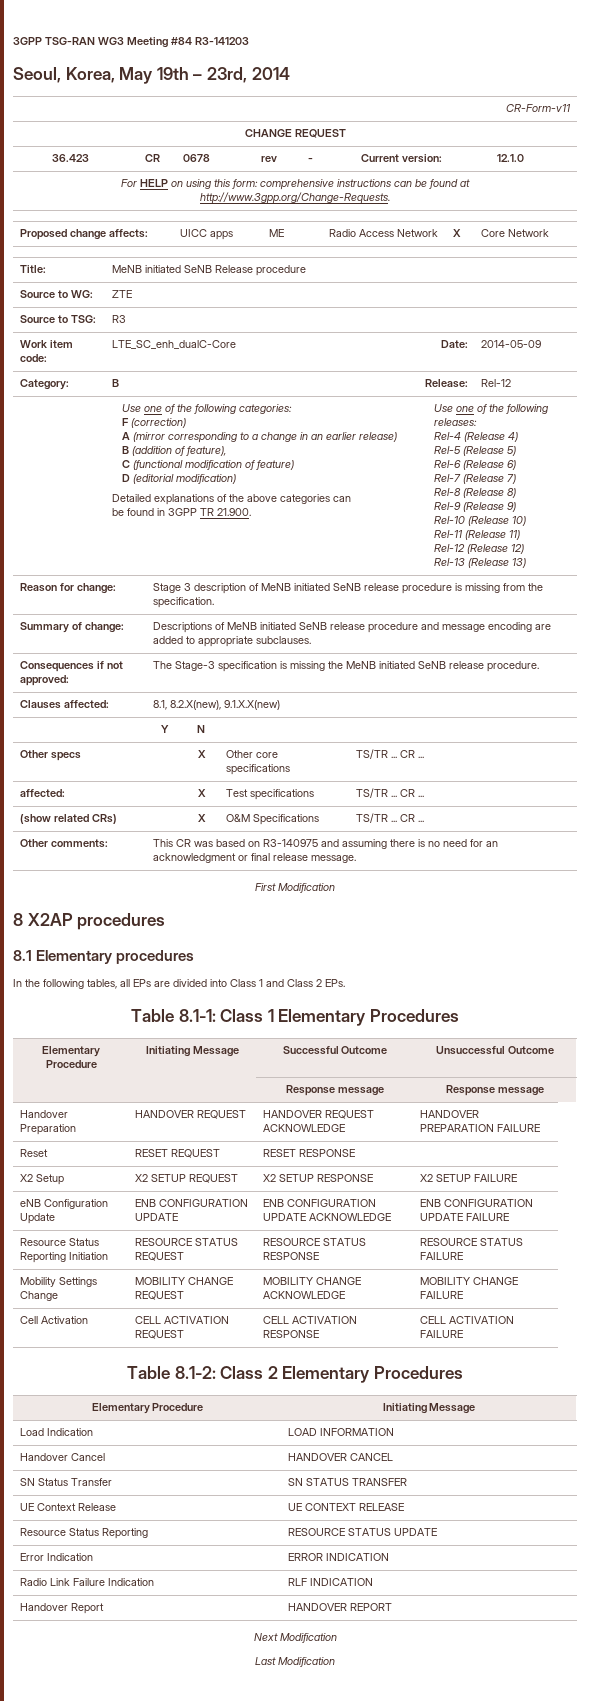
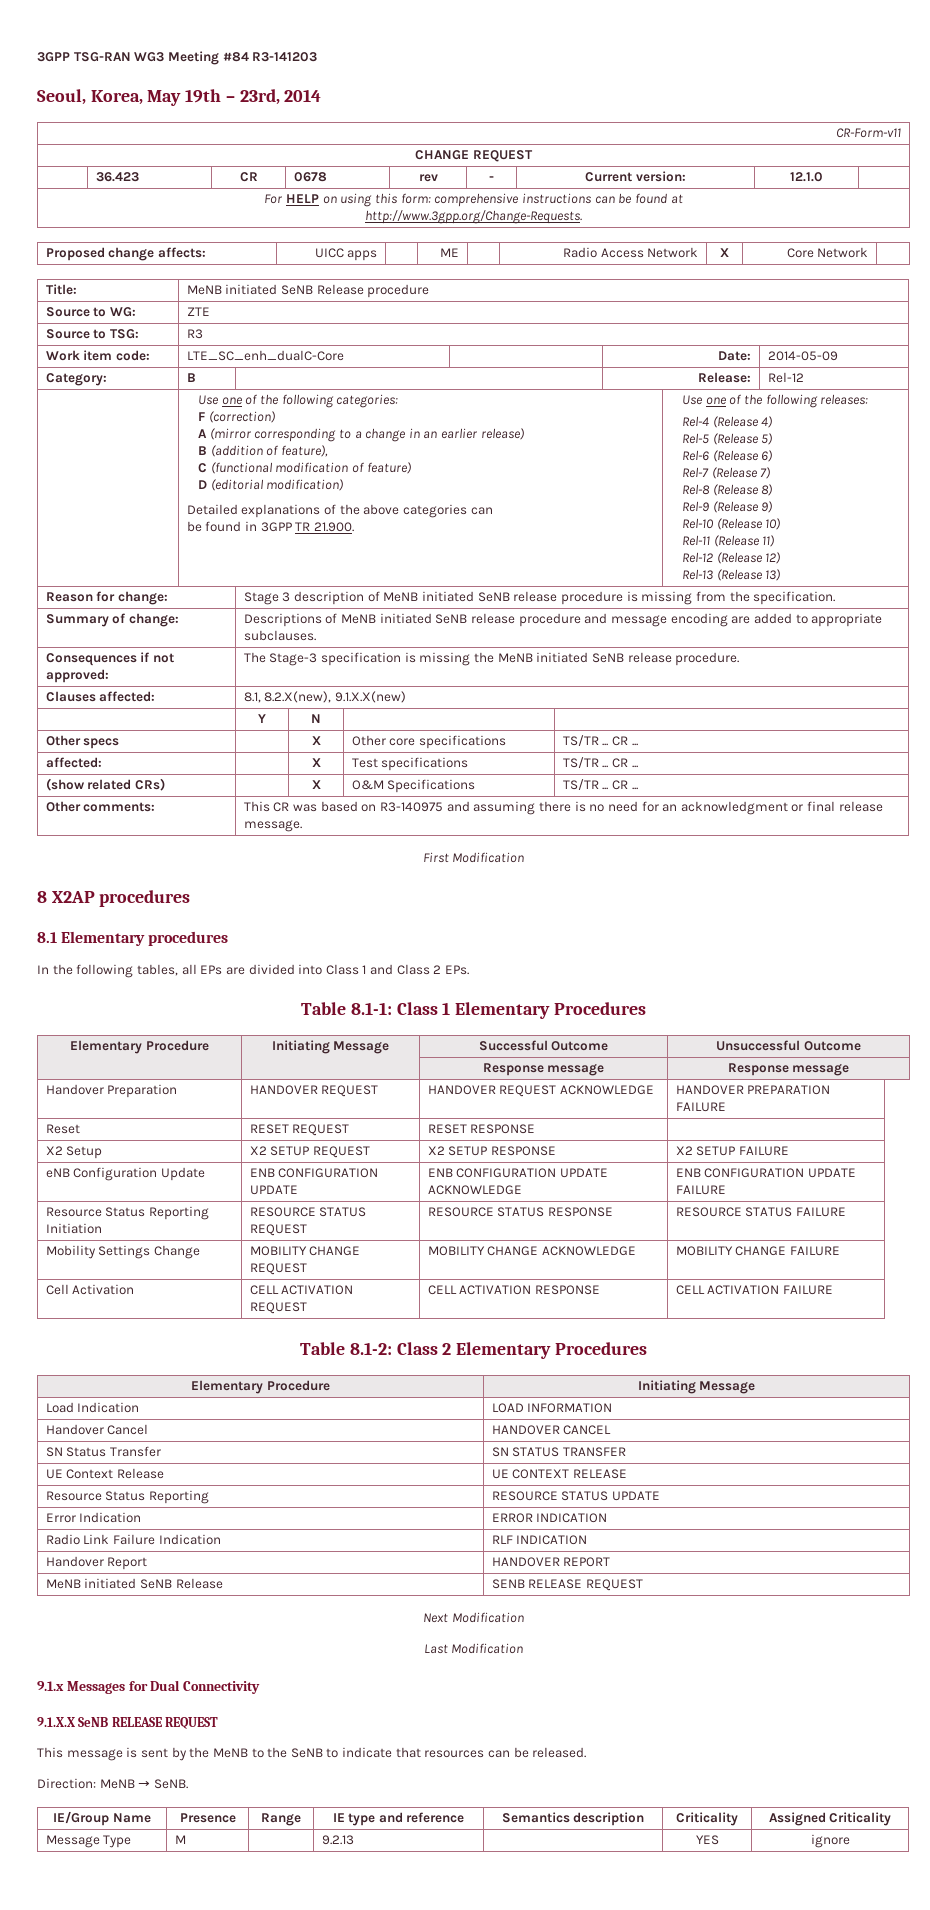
+ MeNB initiated SeNB Release | SENB RELEASE REQUEST
  Next Modification
  Last Modification
+ 9.1.x Messages for Dual Connectivity
+ 9.1.X.X SeNB RELEASE REQUEST
+ This message is sent by the MeNB to the SeNB to indicate that resources can be released.
+ Direction: MeNB → SeNB.
+ IE/Group Name | Presence | Range | IE type and reference | Semantics description | Criticality | Assigned Criticality
+ Message Type | M | | 9.2.13 | | YES | ignore

